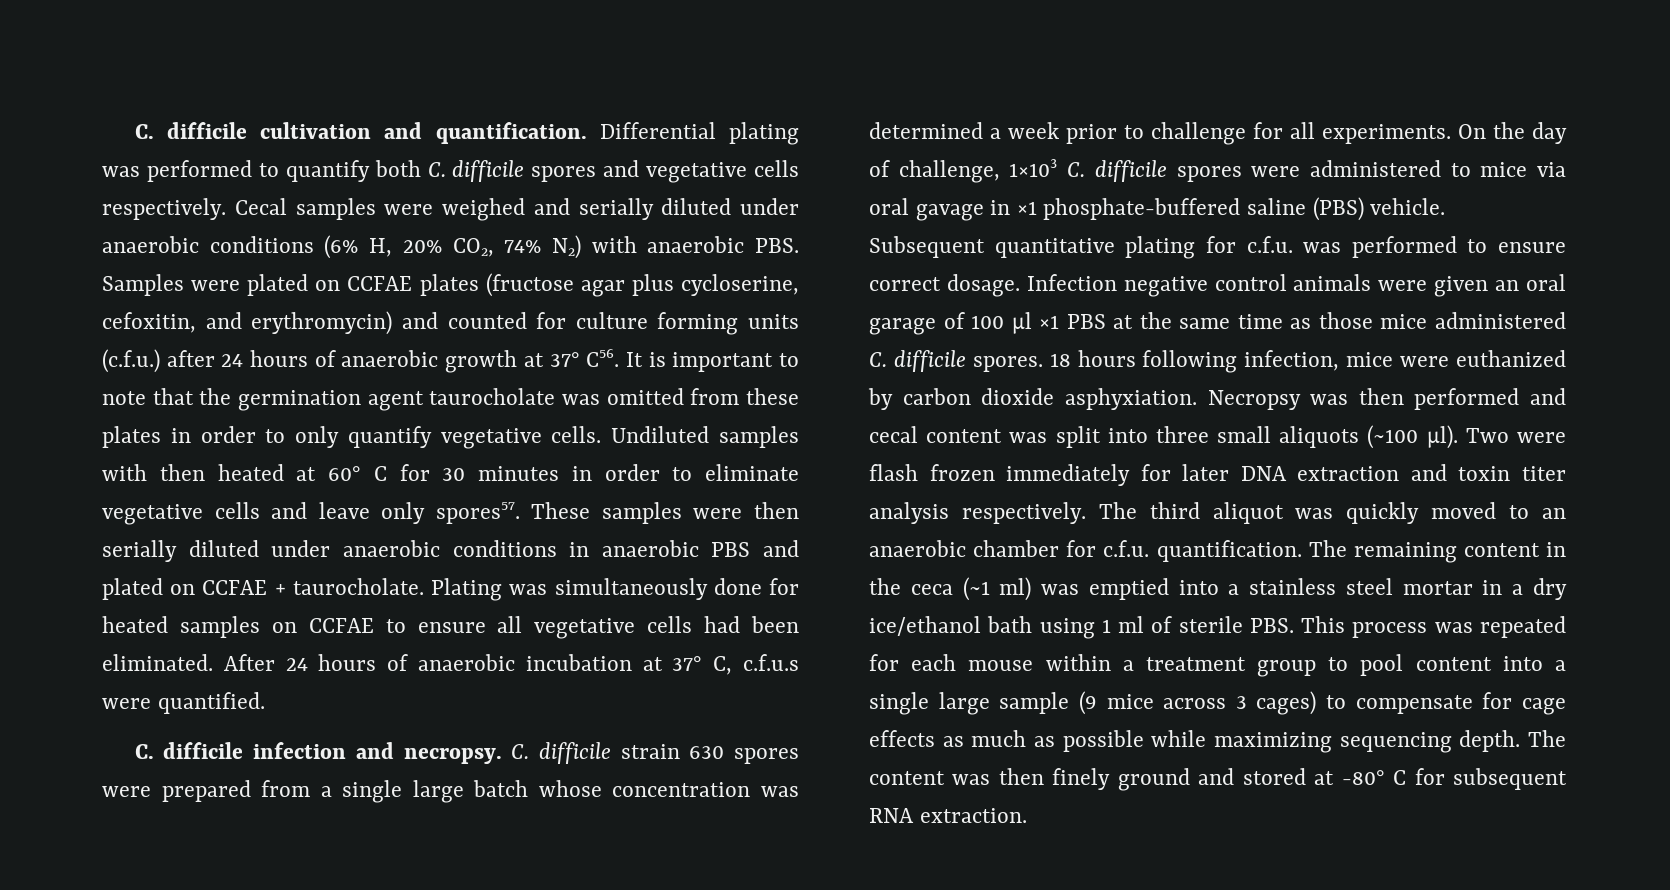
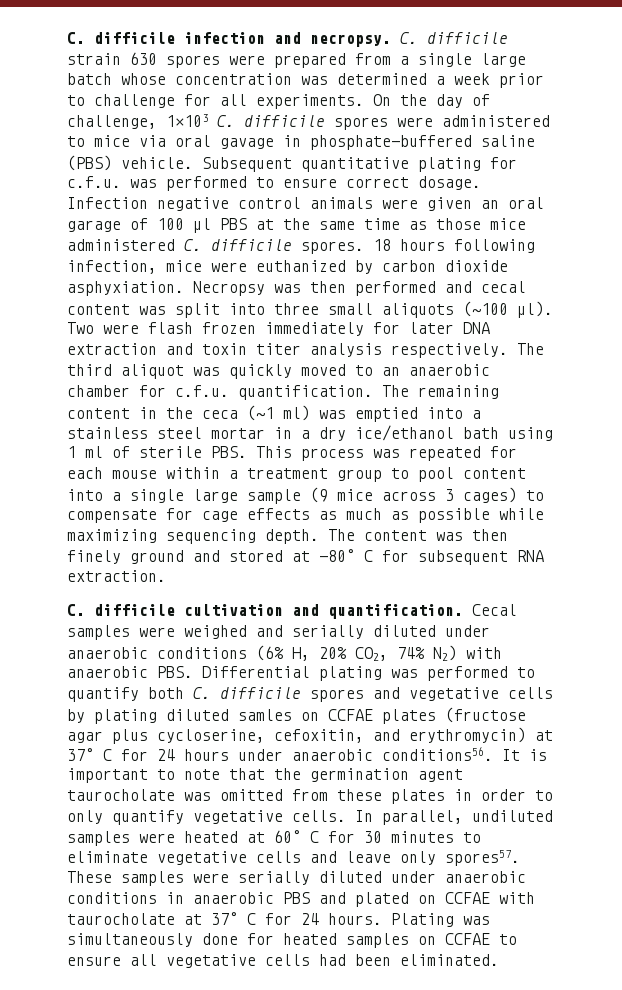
- C. difficile cultivation and quantification. Differential plating was performed to quantify both C. difficile spores and vegetative cells respectively. Cecal samples were weighed and serially diluted under anaerobic conditions (6% H, 20% CO2, 74% N2) with anaerobic PBS. Samples were plated on CCFAE plates (fructose agar plus cycloserine, cefoxitin, and erythromycin) and counted for culture forming units (c.f.u.) after 24 hours of anaerobic growth at 37° C56. It is important to note that the germination agent taurocholate was omitted from these plates in order to only quantify vegetative cells. Undiluted samples with then heated at 60° C for 30 minutes in order to eliminate vegetative cells and leave only spores57. These samples were then serially diluted under anaerobic conditions in anaerobic PBS and plated on CCFAE + taurocholate. Plating was simultaneously done for heated samples on CCFAE to ensure all vegetative cells had been eliminated. After 24 hours of anaerobic incubation at 37° C, c.f.u.s were quantified.
- On the day of challenge, 1×103 C. difficile spores were administered to mice via oral gavage in ×1 phosphate-buffered saline (PBS) vehicle.
+ On the day of challenge, 1×103 C. difficile spores were administered to mice via oral gavage in phosphate-buffered saline (PBS) vehicle.
- Infection negative control animals were given an oral garage of 100 μl ×1 PBS at the same time as those mice administered C. difficile spores.
+ Infection negative control animals were given an oral garage of 100 μl PBS at the same time as those mice administered C. difficile spores.
+ C. difficile cultivation and quantification. Cecal samples were weighed and serially diluted under anaerobic conditions (6% H, 20% CO2, 74% N2) with anaerobic PBS. Differential plating was performed to quantify both C. difficile spores and vegetative cells by plating diluted samles on CCFAE plates (fructose agar plus cycloserine, cefoxitin, and erythromycin) at 37° C for 24 hours under anaerobic conditions56. It is important to note that the germination agent taurocholate was omitted from these plates in order to only quantify vegetative cells. In parallel, undiluted samples were heated at 60° C for 30 minutes to eliminate vegetative cells and leave only spores57. These samples were serially diluted under anaerobic conditions in anaerobic PBS and plated on CCFAE with taurocholate at 37° C for 24 hours. Plating was simultaneously done for heated samples on CCFAE to ensure all vegetative cells had been eliminated.

